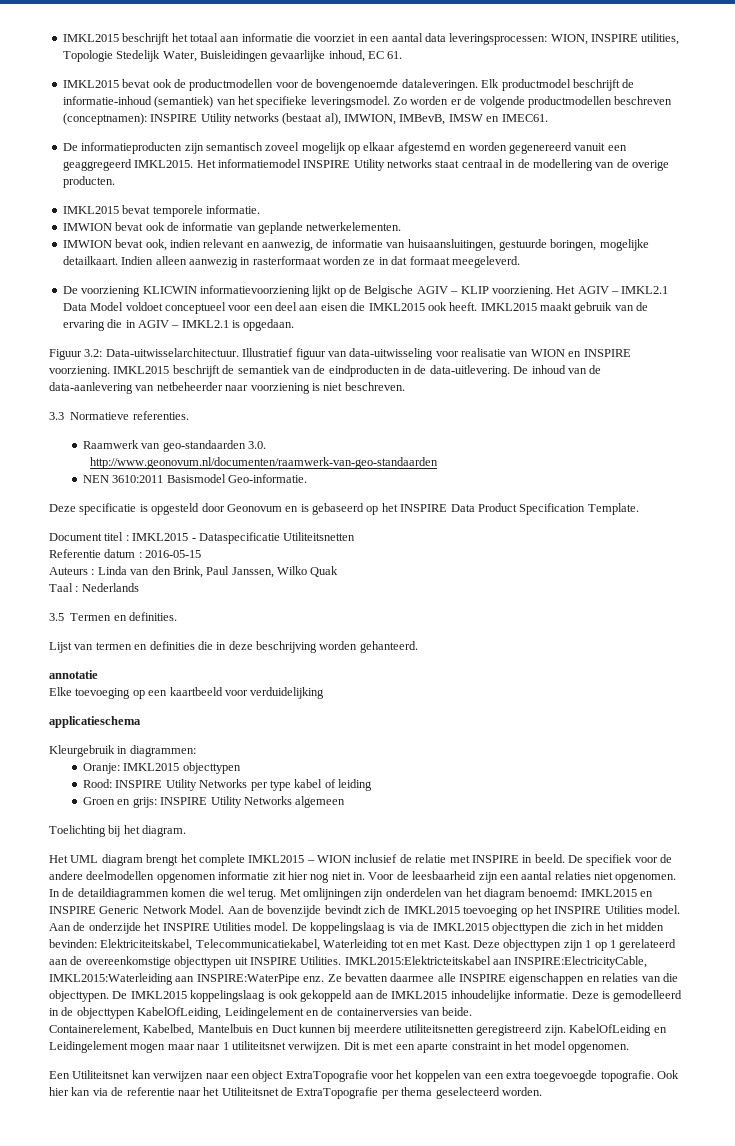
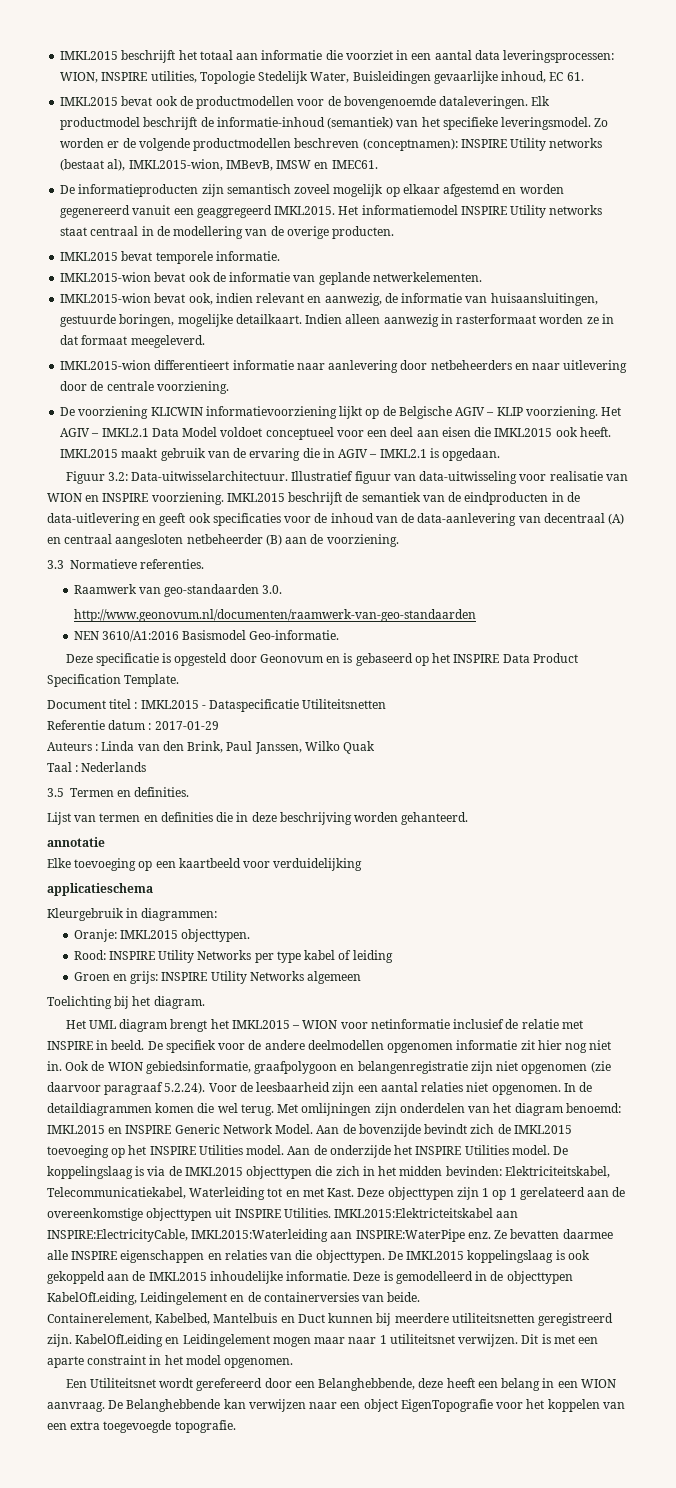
- Zo worden er de volgende productmodellen beschreven (conceptnamen): INSPIRE Utility networks (bestaat al), IMWION, IMBevB, IMSW en IMEC61.
+ Zo worden er de volgende productmodellen beschreven (conceptnamen): INSPIRE Utility networks (bestaat al), IMKL2015-wion, IMBevB, IMSW en IMEC61.
- IMWION bevat ook de informatie van geplande netwerkelementen.
+ IMKL2015-wion bevat ook de informatie van geplande netwerkelementen.
- IMWION bevat ook, indien relevant en aanwezig, de informatie van huisaansluitingen, gestuurde boringen, mogelijke detailkaart.
+ IMKL2015-wion bevat ook, indien relevant en aanwezig, de informatie van huisaansluitingen, gestuurde boringen, mogelijke detailkaart.
+ IMKL2015-wion differentieert informatie naar aanlevering door netbeheerders en naar uitlevering door de centrale voorziening.
- IMKL2015 beschrijft de semantiek van de eindproducten in de data-uitlevering. De inhoud van de data-aanlevering van netbeheerder naar voorziening is niet beschreven.
+ IMKL2015 beschrijft de semantiek van de eindproducten in de data-uitlevering en geeft ook specificaties voor de inhoud van de data-aanlevering van decentraal (A) en centraal aangesloten netbeheerder (B) aan de voorziening.
- NEN 3610:2011 Basismodel Geo-informatie.
+ NEN 3610/A1:2016 Basismodel Geo-informatie.
- Referentie datum : 2016-05-15
+ Referentie datum : 2017-01-29
- Oranje: IMKL2015 objecttypen
+ Oranje: IMKL2015 objecttypen.
- Het UML diagram brengt het complete IMKL2015 – WION inclusief de relatie met INSPIRE in beeld.
+ Het UML diagram brengt het IMKL2015 – WION voor netinformatie inclusief de relatie met INSPIRE in beeld.
- Voor de leesbaarheid zijn een aantal relaties niet opgenomen.
+ Ook de WION gebiedsinformatie, graafpolygoon en belangenregistratie zijn niet opgenomen (zie daarvoor paragraaf 5.2.24). Voor de leesbaarheid zijn een aantal relaties niet opgenomen.
- Een Utiliteitsnet kan verwijzen naar een object ExtraTopografie voor het koppelen van een extra toegevoegde topografie. Ook hier kan via de referentie naar het Utiliteitsnet de ExtraTopografie per thema geselecteerd worden.
+ Een Utiliteitsnet wordt gerefereerd door een Belanghebbende, deze heeft een belang in een WION aanvraag. De Belanghebbende kan verwijzen naar een object EigenTopografie voor het koppelen van een extra toegevoegde topografie.

